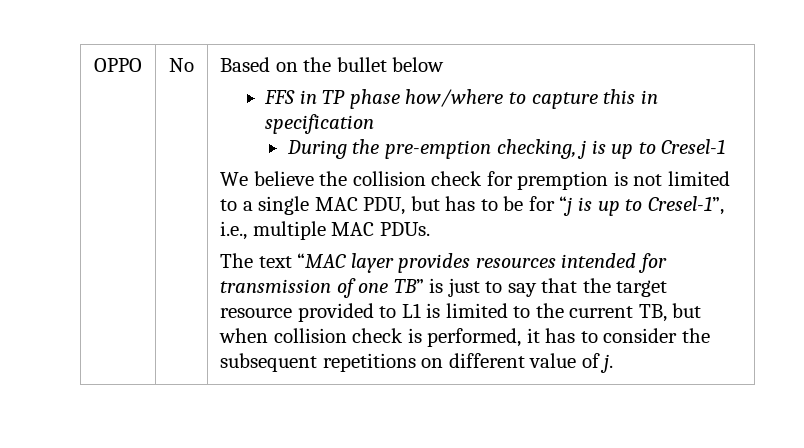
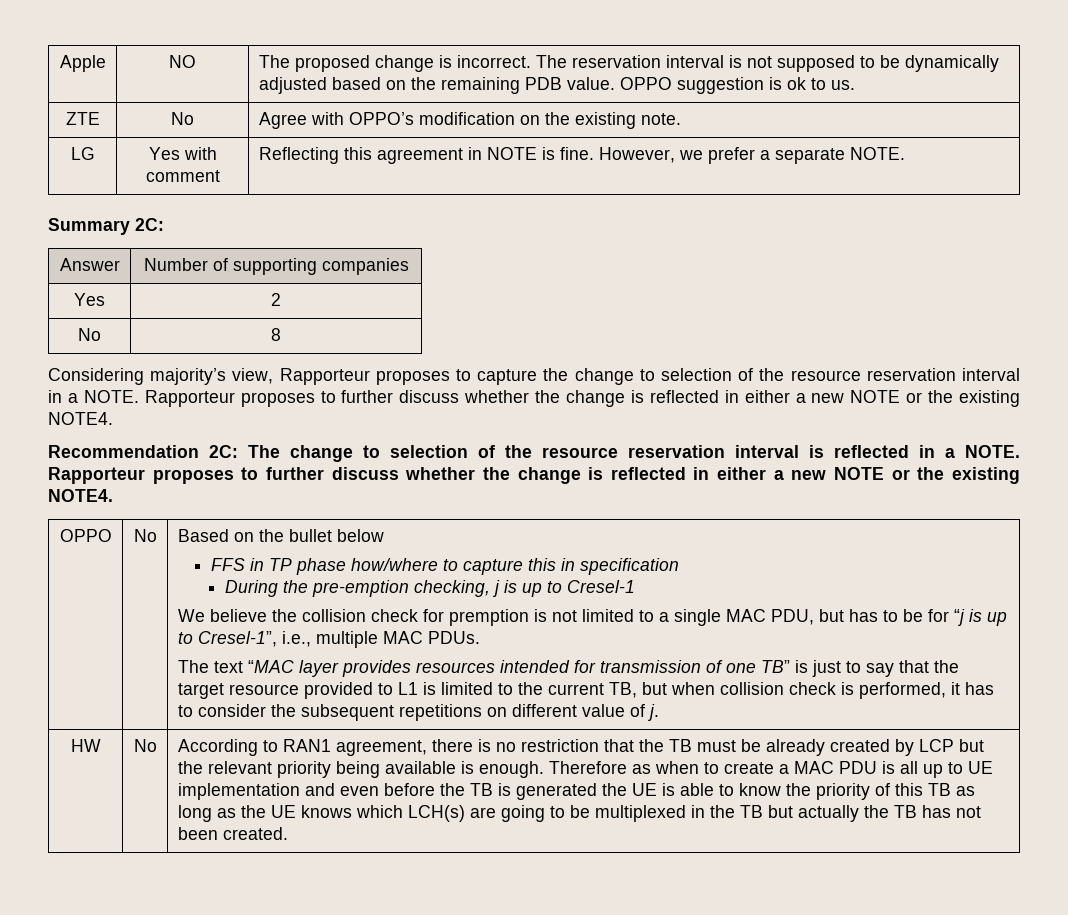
+ Apple | NO | The proposed change is incorrect. The reservation interval is not supposed to be dynamically adjusted based on the remaining PDB value. OPPO suggestion is ok to us.
+ ZTE | No | Agree with OPPO’s modification on the existing note.
+ LG | Yes with comment | Reflecting this agreement in NOTE is fine. However, we prefer a separate NOTE.
+ Summary 2C:
+ Answer | Number of supporting companies
+ Yes | 2
+ No | 8
+ Considering majority’s view, Rapporteur proposes to capture the change to selection of the resource reservation interval in a NOTE. Rapporteur proposes to further discuss whether the change is reflected in either a new NOTE or the existing NOTE4.
+ Recommendation 2C: The change to selection of the resource reservation interval is reflected in a NOTE. Rapporteur proposes to further discuss whether the change is reflected in either a new NOTE or the existing NOTE4.
+ HW | No | According to RAN1 agreement, there is no restriction that the TB must be already created by LCP but the relevant priority being available is enough. Therefore as when to create a MAC PDU is all up to UE implementation and even before the TB is generated the UE is able to know the priority of this TB as long as the UE knows which LCH(s) are going to be multiplexed in the TB but actually the TB has not been created.

